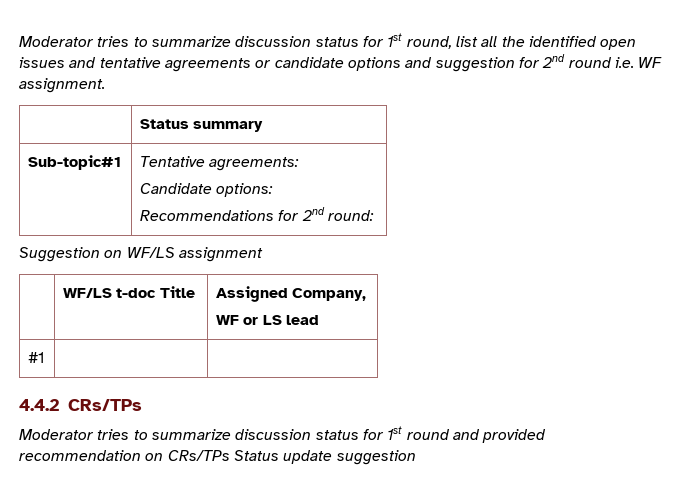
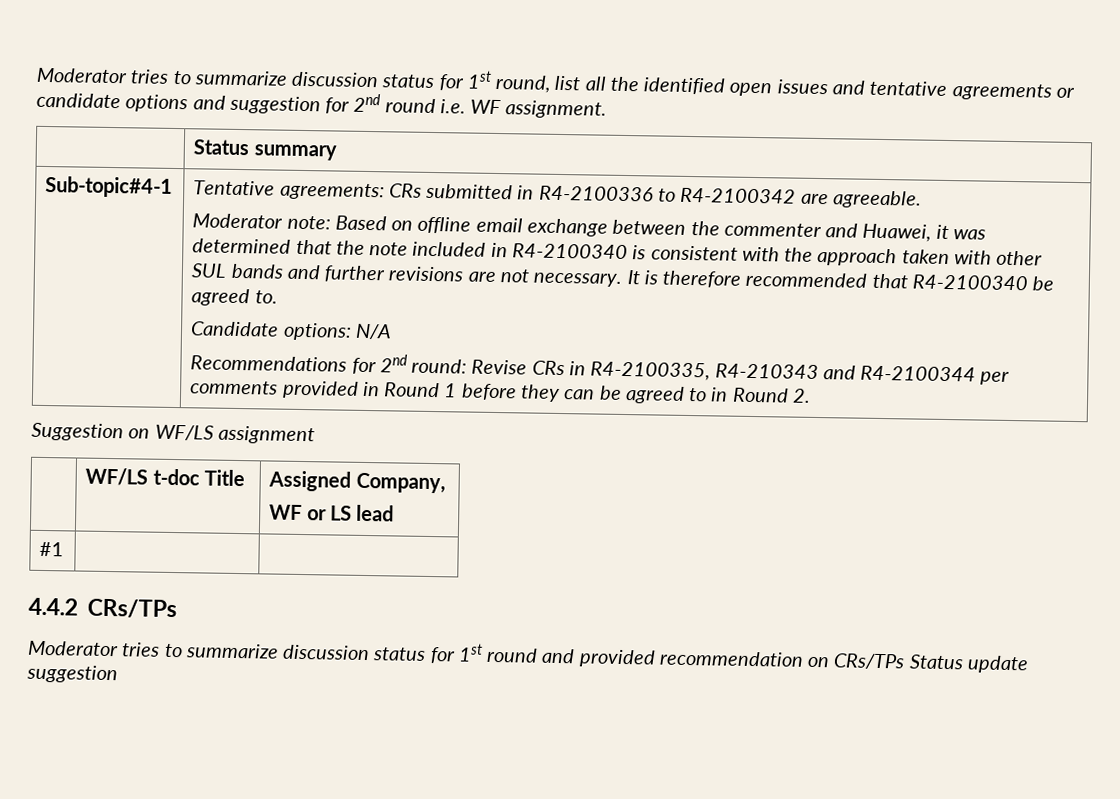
- Sub-topic#1
+ Sub-topic#4-1
- Tentative agreements:
+ Tentative agreements: CRs submitted in R4-2100336 to R4-2100342 are agreeable.
+ Moderator note: Based on offline email exchange between the commenter and Huawei, it was determined that the note included in R4-2100340 is consistent with the approach taken with other SUL bands and further revisions are not necessary. It is therefore recommended that R4-2100340 be agreed to.
- Candidate options:
+ Candidate options: N/A
- Recommendations for 2nd round:
+ Recommendations for 2nd round: Revise CRs in R4-2100335, R4-210343 and R4-2100344 per comments provided in Round 1 before they can be agreed to in Round 2.

